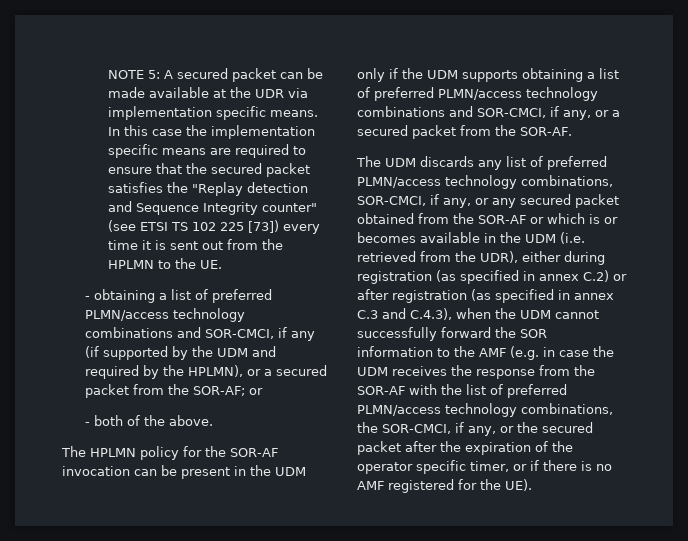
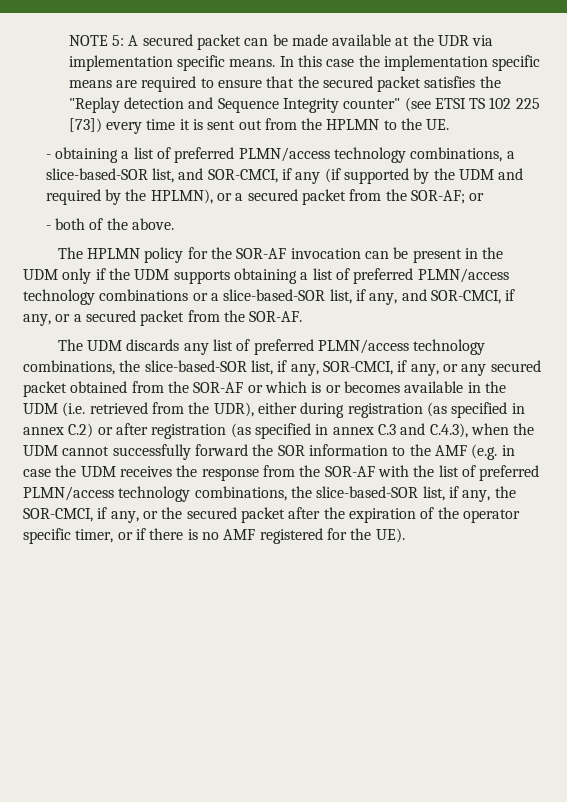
- - obtaining a list of preferred PLMN/access technology combinations and SOR-CMCI, if any (if supported by the UDM and required by the HPLMN), or a secured packet from the SOR-AF; or
+ - obtaining a list of preferred PLMN/access technology combinations, a slice-based-SOR list, and SOR-CMCI, if any (if supported by the UDM and required by the HPLMN), or a secured packet from the SOR-AF; or
- The HPLMN policy for the SOR-AF invocation can be present in the UDM only if the UDM supports obtaining a list of preferred PLMN/access technology combinations and SOR-CMCI, if any, or a secured packet from the SOR-AF.
+ The HPLMN policy for the SOR-AF invocation can be present in the UDM only if the UDM supports obtaining a list of preferred PLMN/access technology combinations or a slice-based-SOR list, if any, and SOR-CMCI, if any, or a secured packet from the SOR-AF.
- The UDM discards any list of preferred PLMN/access technology combinations, SOR-CMCI, if any, or any secured packet obtained from the SOR-AF or which is or becomes available in the UDM (i.e. retrieved from the UDR), either during registration (as specified in annex C.2) or after registration (as specified in annex C.3 and C.4.3), when the UDM cannot successfully forward the SOR information to the AMF (e.g. in case the UDM receives the response from the SOR-AF with the list of preferred PLMN/access technology combinations, the SOR-CMCI, if any, or the secured packet after the expiration of the operator specific timer, or if there is no AMF registered for the UE).
+ The UDM discards any list of preferred PLMN/access technology combinations, the slice-based-SOR list, if any, SOR-CMCI, if any, or any secured packet obtained from the SOR-AF or which is or becomes available in the UDM (i.e. retrieved from the UDR), either during registration (as specified in annex C.2) or after registration (as specified in annex C.3 and C.4.3), when the UDM cannot successfully forward the SOR information to the AMF (e.g. in case the UDM receives the response from the SOR-AF with the list of preferred PLMN/access technology combinations, the slice-based-SOR list, if any, the SOR-CMCI, if any, or the secured packet after the expiration of the operator specific timer, or if there is no AMF registered for the UE).

